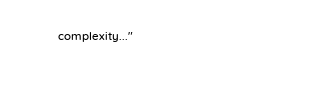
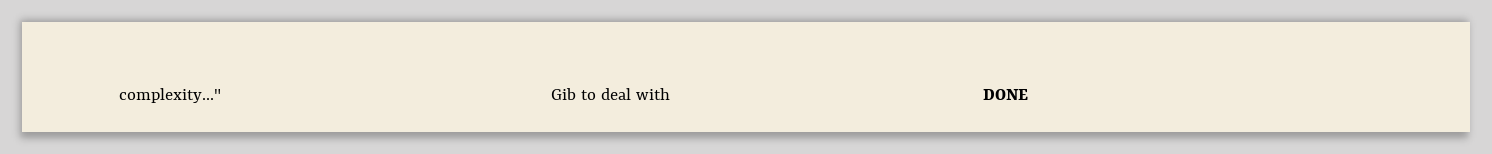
+ Gib to deal with
+ DONE

